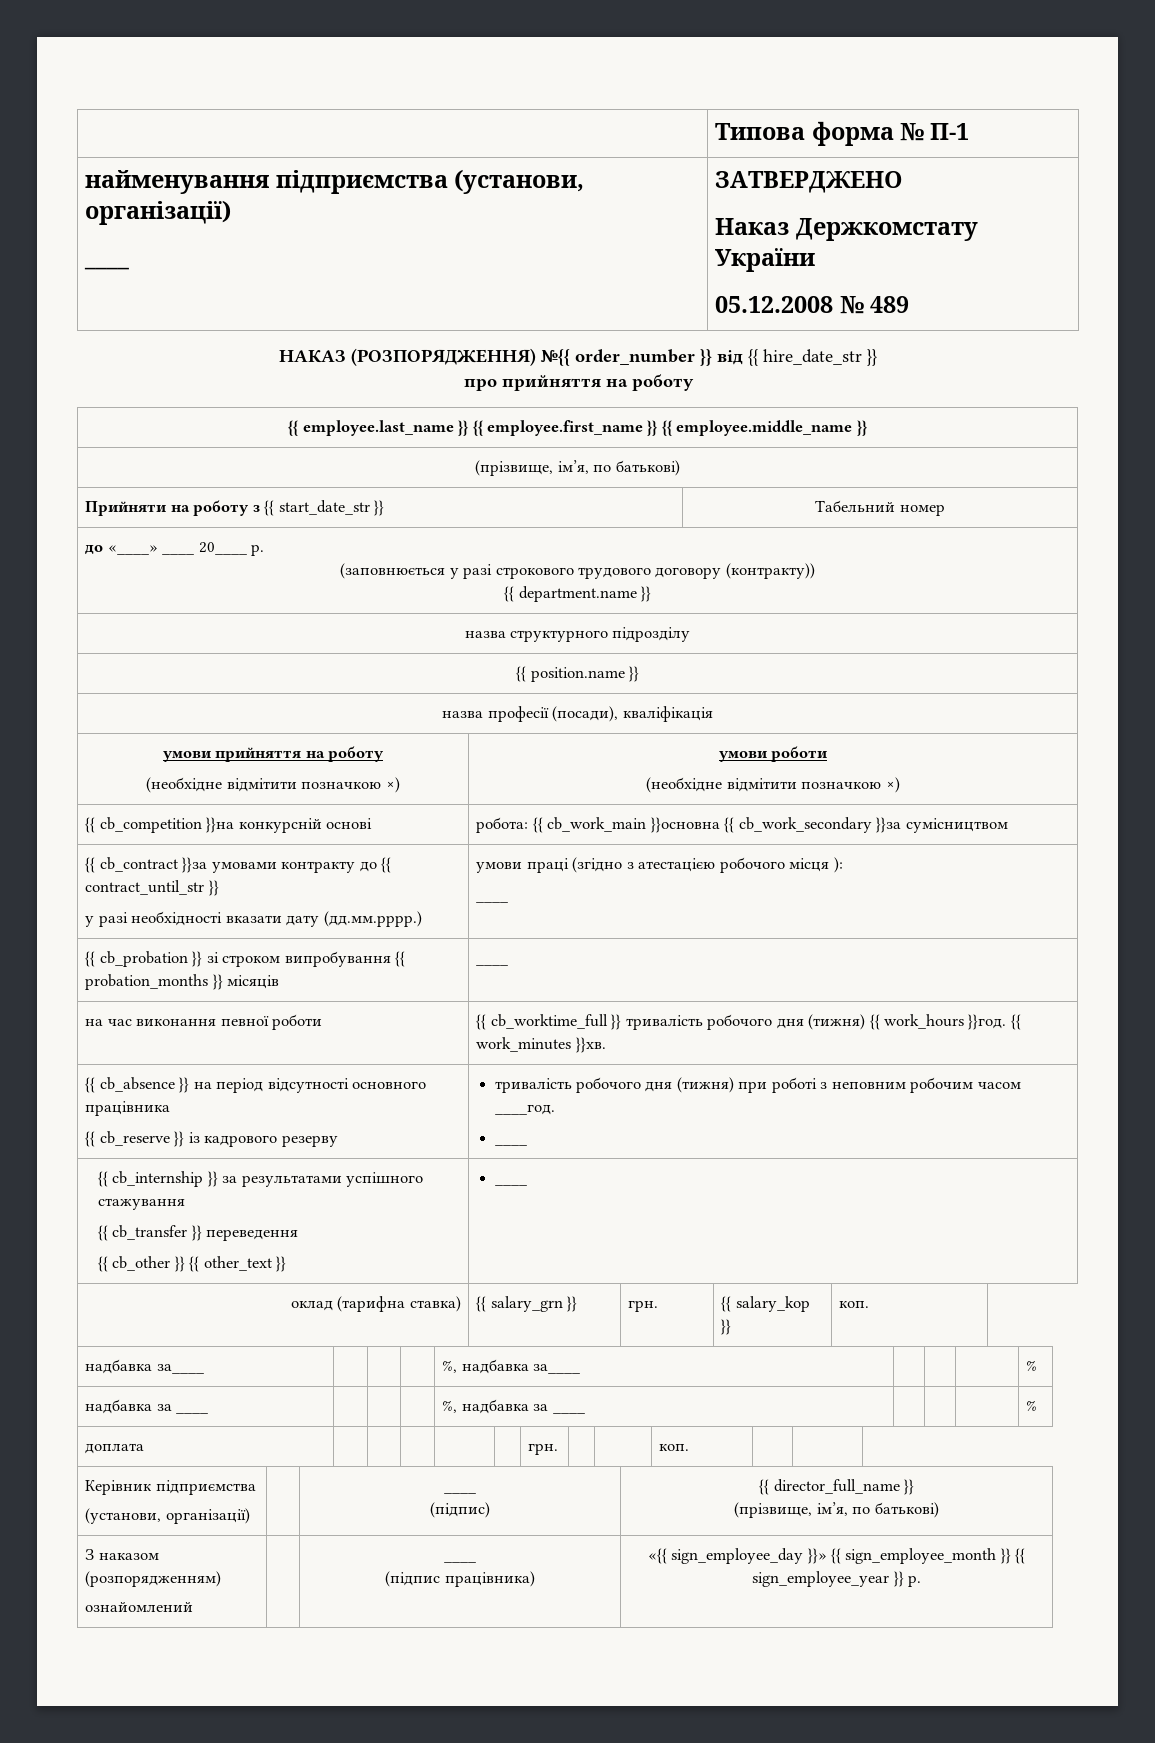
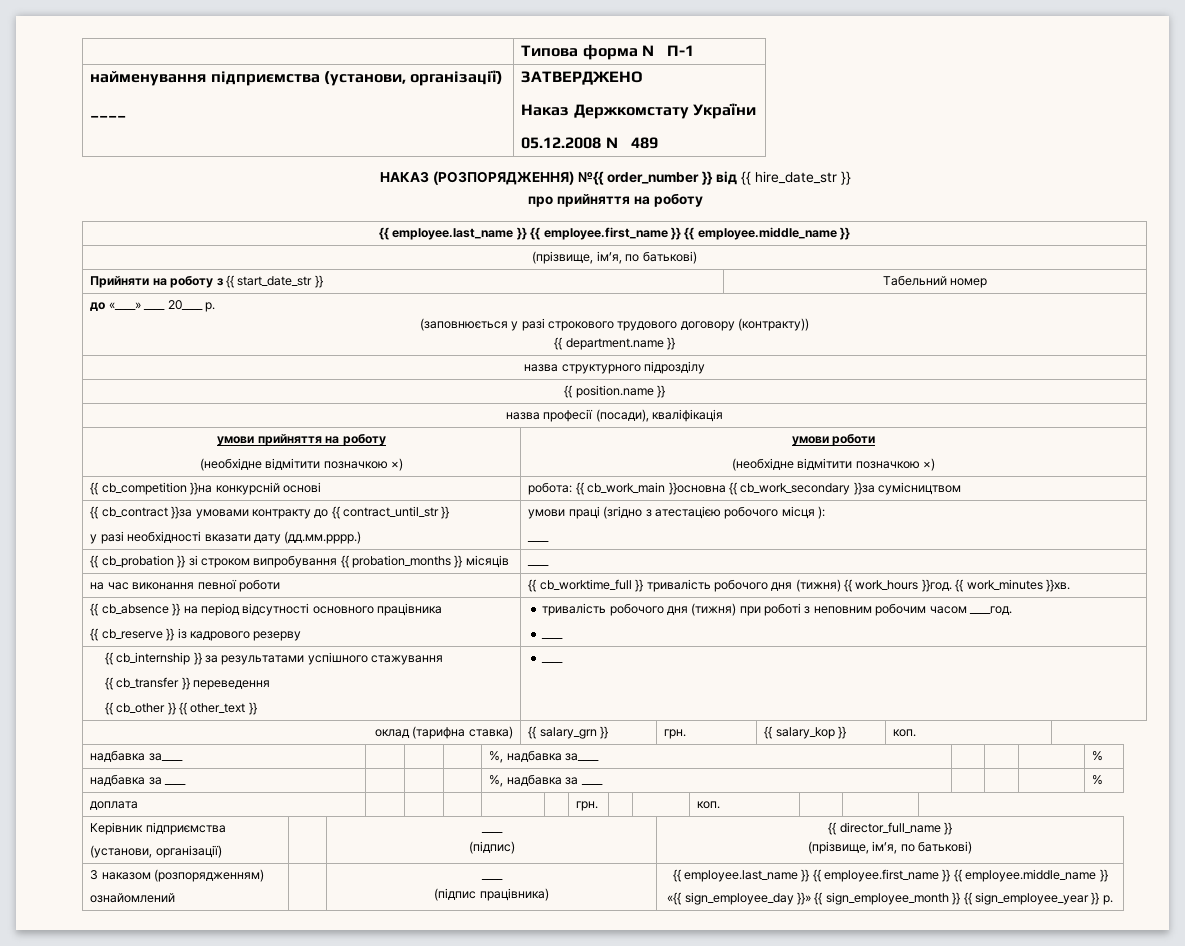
  З наказом (розпорядженням)
  ознайомлений | | ____
- (підпис працівника) | «{{ sign_employee_day }}» {{ sign_employee_month }} {{ sign_employee_year }} р.
+ (підпис працівника) | {{ employee.last_name }} {{ employee.first_name }} {{ employee.middle_name }}
+ «{{ sign_employee_day }}» {{ sign_employee_month }} {{ sign_employee_year }} р.

